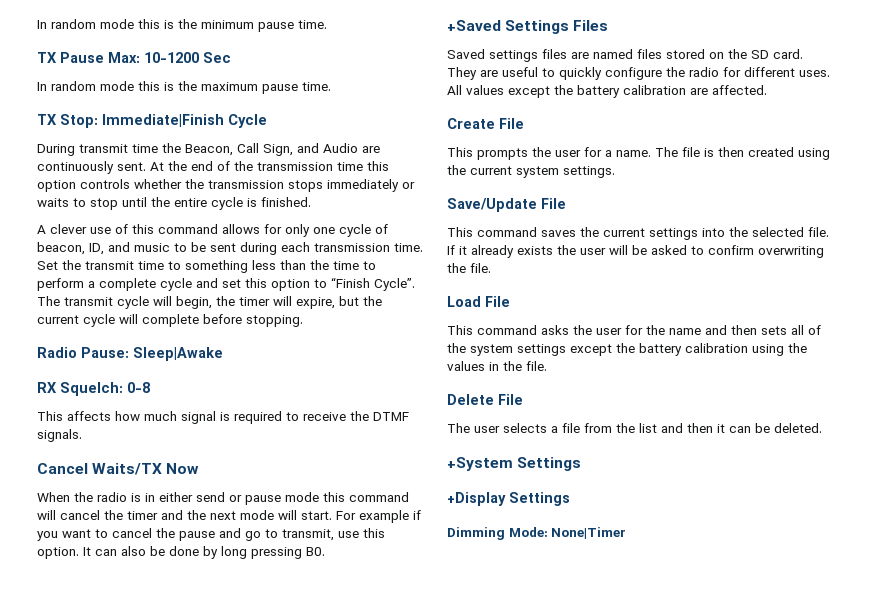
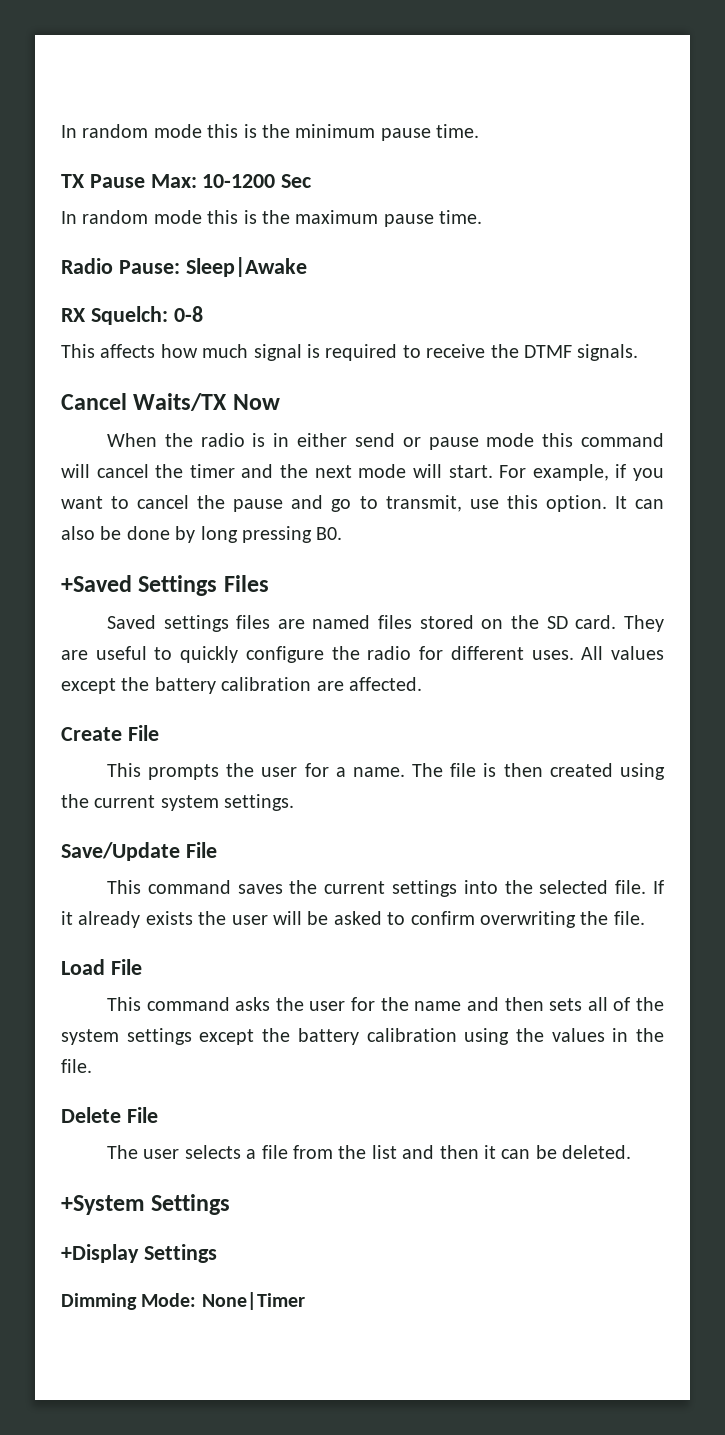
- TX Stop: Immediate|Finish Cycle
- During transmit time the Beacon, Call Sign, and Audio are continuously sent. At the end of the transmission time this option controls whether the transmission stops immediately or waits to stop until the entire cycle is finished.
- A clever use of this command allows for only one cycle of beacon, ID, and music to be sent during each transmission time. Set the transmit time to something less than the time to perform a complete cycle and set this option to “Finish Cycle”. The transmit cycle will begin, the timer will expire, but the current cycle will complete before stopping.
- For example if you want to cancel the pause and go to transmit, use this option.
+ For example, if you want to cancel the pause and go to transmit, use this option.

